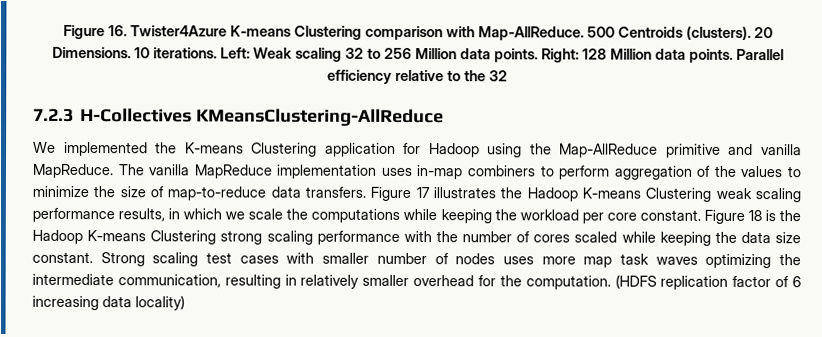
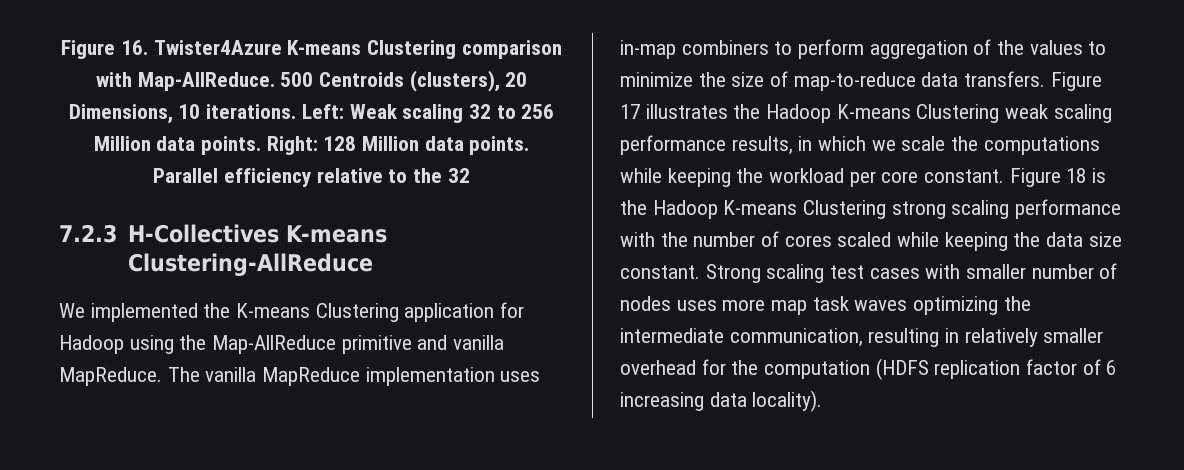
- 500 Centroids (clusters). 20 Dimensions. 10 iterations.
+ 500 Centroids (clusters), 20 Dimensions, 10 iterations.
- 7.2.3 H-Collectives KMeansClustering-AllReduce
+ 7.2.3 H-Collectives K-means Clustering-AllReduce
- Strong scaling test cases with smaller number of nodes uses more map task waves optimizing the intermediate communication, resulting in relatively smaller overhead for the computation. (HDFS replication factor of 6 increasing data locality)
+ Strong scaling test cases with smaller number of nodes uses more map task waves optimizing the intermediate communication, resulting in relatively smaller overhead for the computation (HDFS replication factor of 6 increasing data locality).

